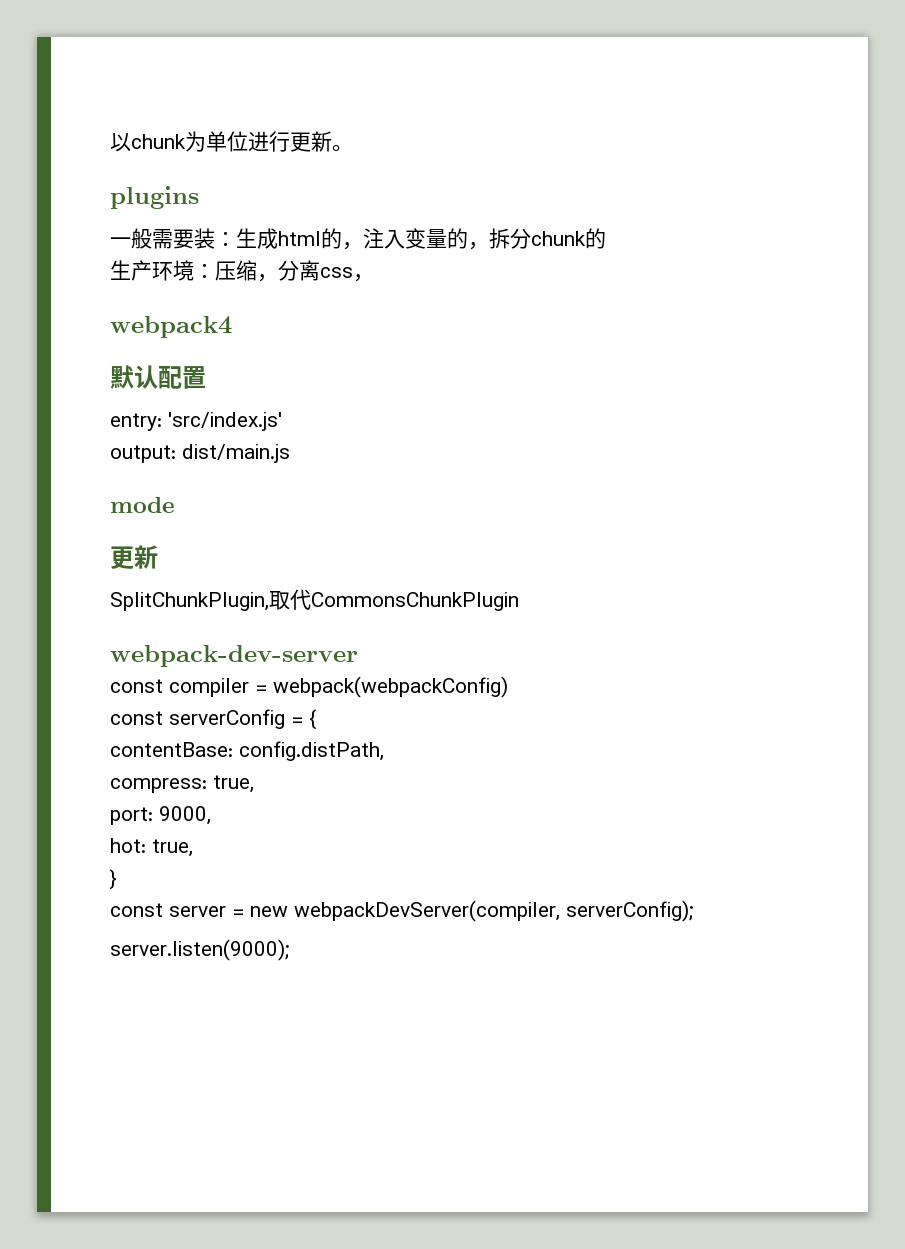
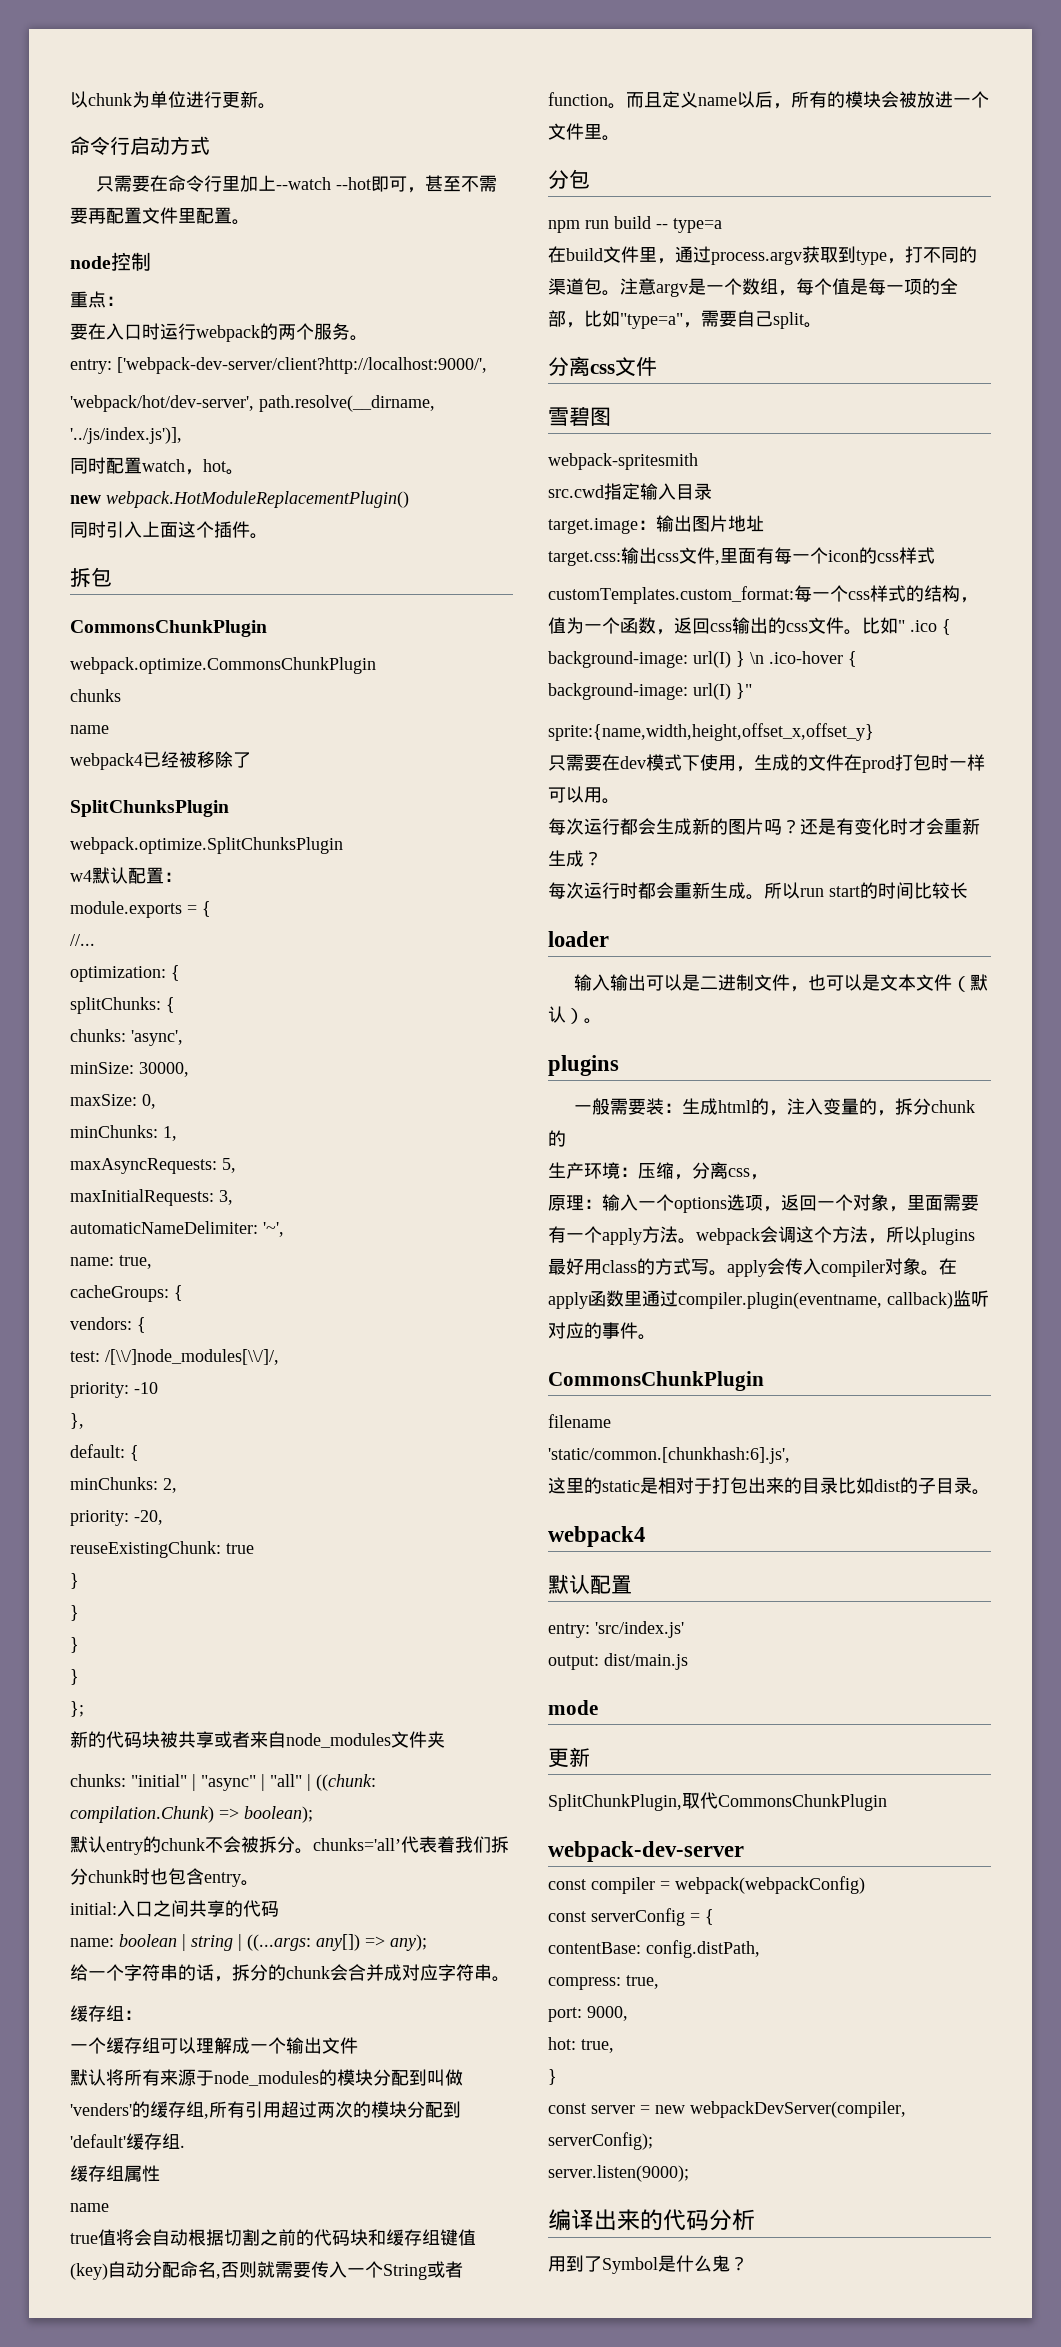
+ 命令行启动方式
+ 只需要在命令行里加上--watch --hot即可，甚至不需要再配置文件里配置。
+ node控制
+ 重点：
+ 要在入口时运行webpack的两个服务。
+ entry: ['webpack-dev-server/client?http://localhost:9000/',
+ 'webpack/hot/dev-server', path.resolve(__dirname, '../js/index.js')],
+ 同时配置watch，hot。
+ new webpack.HotModuleReplacementPlugin()
+ 同时引入上面这个插件。
+ 拆包
+ CommonsChunkPlugin
+ webpack.optimize.CommonsChunkPlugin
+ chunks
+ name
+ webpack4已经被移除了
+ SplitChunksPlugin
+ webpack.optimize.SplitChunksPlugin
+ w4默认配置：
+ module.exports = {
+ //...
+ optimization: {
+ splitChunks: {
+ chunks: 'async',
+ minSize: 30000,
+ maxSize: 0,
+ minChunks: 1,
+ maxAsyncRequests: 5,
+ maxInitialRequests: 3,
+ automaticNameDelimiter: '~',
+ name: true,
+ cacheGroups: {
+ vendors: {
+ test: /[\\/]node_modules[\\/]/,
+ priority: -10
+ },
+ default: {
+ minChunks: 2,
+ priority: -20,
+ reuseExistingChunk: true
+ }
+ }
+ }
+ }
+ };
+ 新的代码块被共享或者来自node_modules文件夹
+ chunks: "initial" | "async" | "all" | ((chunk: compilation.Chunk) => boolean);
+ 默认entry的chunk不会被拆分。chunks='all’代表着我们拆分chunk时也包含entry。
+ initial:入口之间共享的代码
+ name: boolean | string | ((...args: any[]) => any);
+ 给一个字符串的话，拆分的chunk会合并成对应字符串。
+ 缓存组：
+ 一个缓存组可以理解成一个输出文件
+ 默认将所有来源于node_modules的模块分配到叫做'venders'的缓存组,所有引用超过两次的模块分配到'default'缓存组.
+ 缓存组属性
+ name
+ true值将会自动根据切割之前的代码块和缓存组键值(key)自动分配命名,否则就需要传入一个String或者function。而且定义name以后，所有的模块会被放进一个文件里。
+ 分包
+ npm run build -- type=a
+ 在build文件里，通过process.argv获取到type，打不同的渠道包。注意argv是一个数组，每个值是每一项的全部，比如"type=a"，需要自己split。
+ 分离css文件
+ 雪碧图
+ webpack-spritesmith
+ src.cwd指定输入目录
+ target.image：输出图片地址
+ target.css:输出css文件,里面有每一个icon的css样式
+ customTemplates.custom_format:每一个css样式的结构，值为一个函数，返回css输出的css文件。比如" .ico { background-image: url(I) } \n .ico-hover { background-image: url(I) }"
+ sprite:{name,width,height,offset_x,offset_y}
+ 只需要在dev模式下使用，生成的文件在prod打包时一样可以用。
+ 每次运行都会生成新的图片吗？还是有变化时才会重新生成？
+ 每次运行时都会重新生成。所以run start的时间比较长
+ loader
+ 输入输出可以是二进制文件，也可以是文本文件（默认）。
+ 原理：输入一个options选项，返回一个对象，里面需要有一个apply方法。webpack会调这个方法，所以plugins最好用class的方式写。apply会传入compiler对象。在apply函数里通过compiler.plugin(eventname, callback)监听对应的事件。
+ CommonsChunkPlugin
+ filename
+ 'static/common.[chunkhash:6].js',
+ 这里的static是相对于打包出来的目录比如dist的子目录。
+ 编译出来的代码分析
+ 用到了Symbol是什么鬼？

